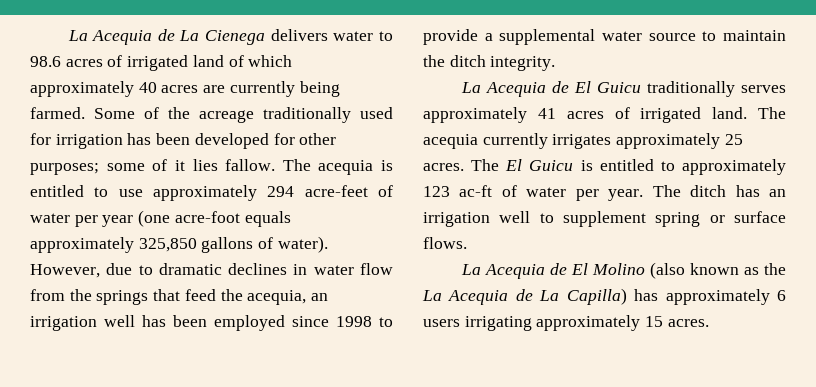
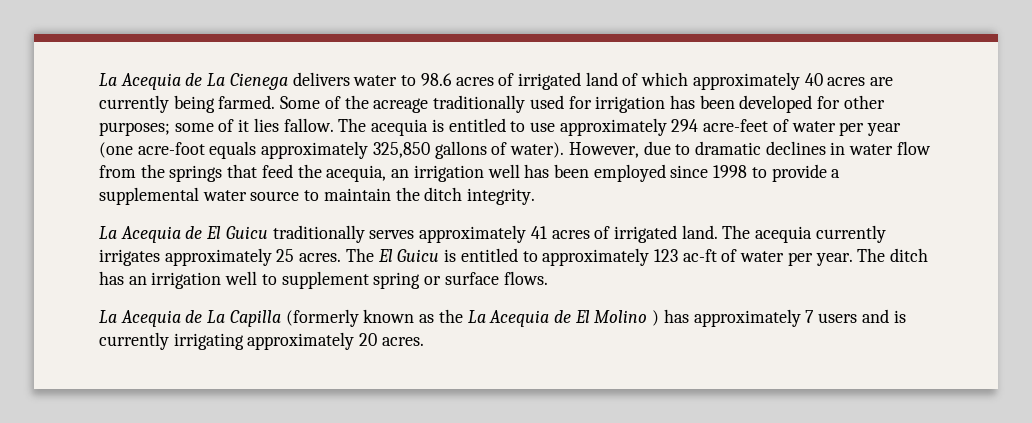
- La Acequia de El Molino (also known as the La Acequia de La Capilla) has approximately 6 users irrigating approximately 15 acres.
+ La Acequia de La Capilla (formerly known as the La Acequia de El Molino ) has approximately 7 users and is currently irrigating approximately 20 acres.

